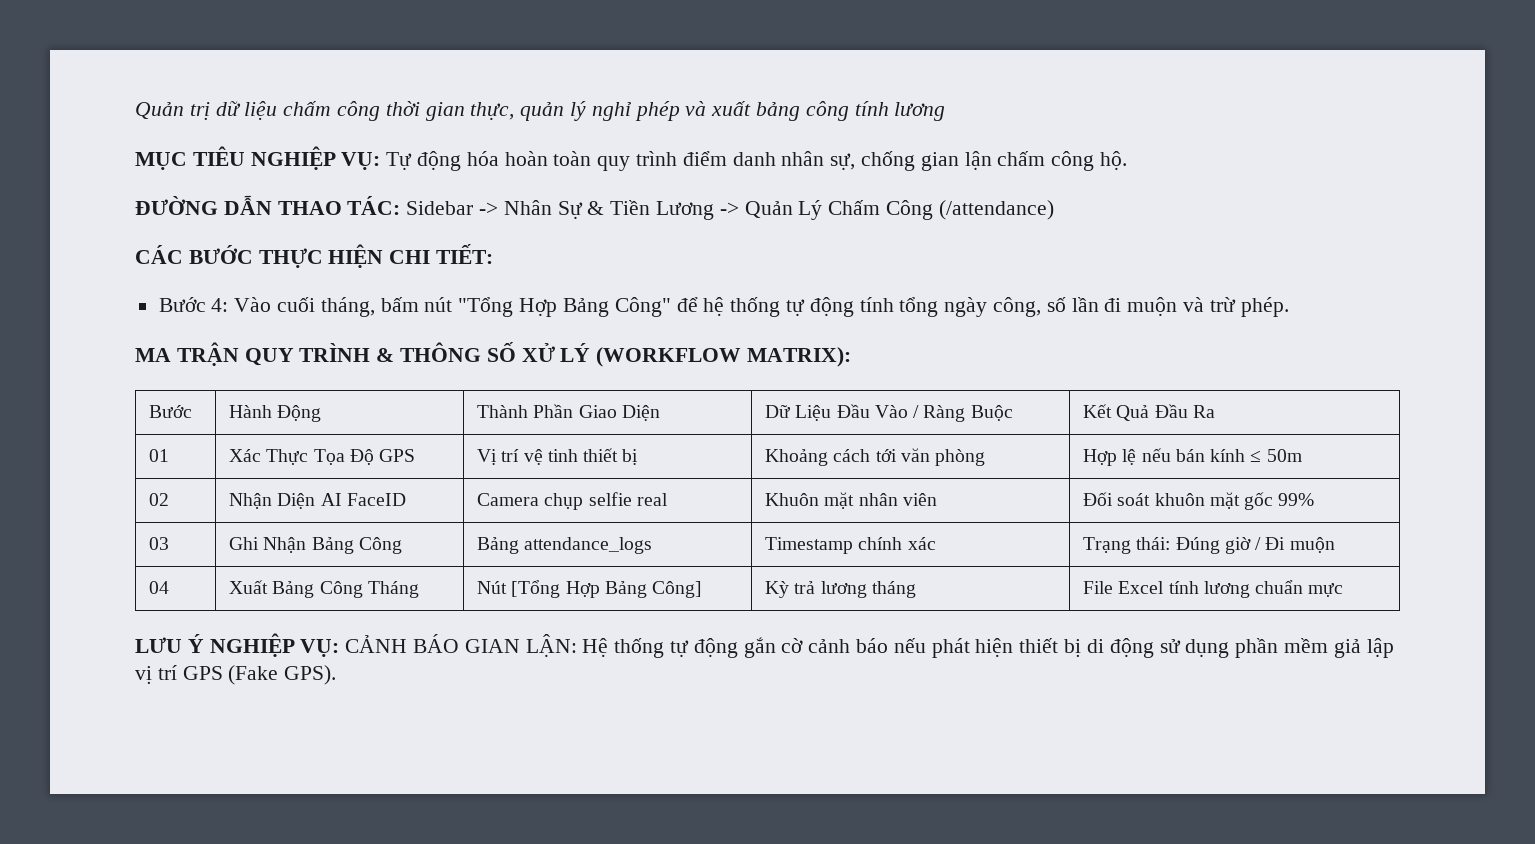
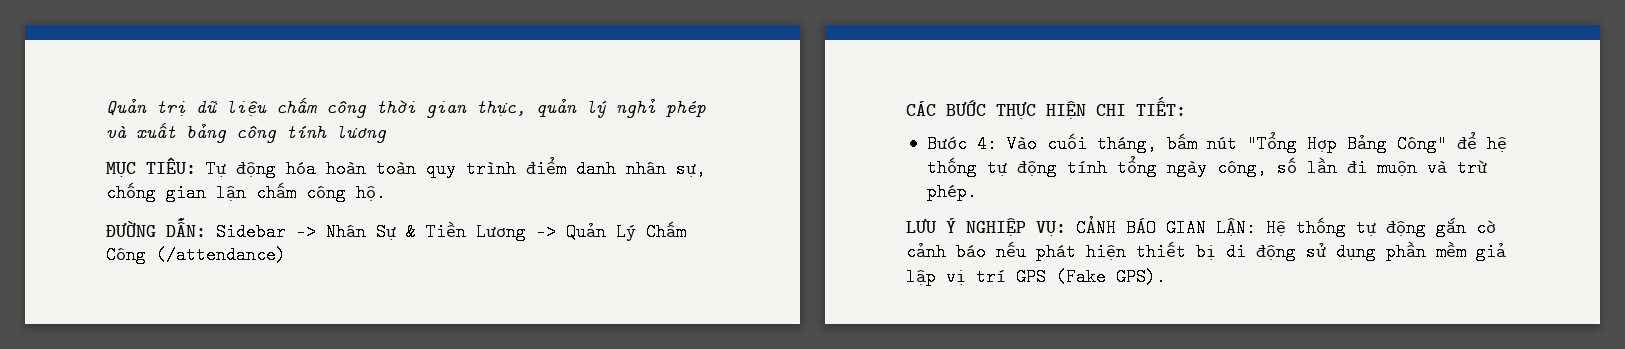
- MỤC TIÊU NGHIỆP VỤ: Tự động hóa hoàn toàn quy trình điểm danh nhân sự, chống gian lận chấm công hộ.
+ MỤC TIÊU: Tự động hóa hoàn toàn quy trình điểm danh nhân sự, chống gian lận chấm công hộ.
- ĐƯỜNG DẪN THAO TÁC: Sidebar -> Nhân Sự & Tiền Lương -> Quản Lý Chấm Công (/attendance)
+ ĐƯỜNG DẪN: Sidebar -> Nhân Sự & Tiền Lương -> Quản Lý Chấm Công (/attendance)
- MA TRẬN QUY TRÌNH & THÔNG SỐ XỬ LÝ (WORKFLOW MATRIX):
- Bước | Hành Động | Thành Phần Giao Diện | Dữ Liệu Đầu Vào / Ràng Buộc | Kết Quả Đầu Ra
- 01 | Xác Thực Tọa Độ GPS | Vị trí vệ tinh thiết bị | Khoảng cách tới văn phòng | Hợp lệ nếu bán kính ≤ 50m
- 02 | Nhận Diện AI FaceID | Camera chụp selfie real | Khuôn mặt nhân viên | Đối soát khuôn mặt gốc 99%
- 03 | Ghi Nhận Bảng Công | Bảng attendance_logs | Timestamp chính xác | Trạng thái: Đúng giờ / Đi muộn
- 04 | Xuất Bảng Công Tháng | Nút [Tổng Hợp Bảng Công] | Kỳ trả lương tháng | File Excel tính lương chuẩn mực

